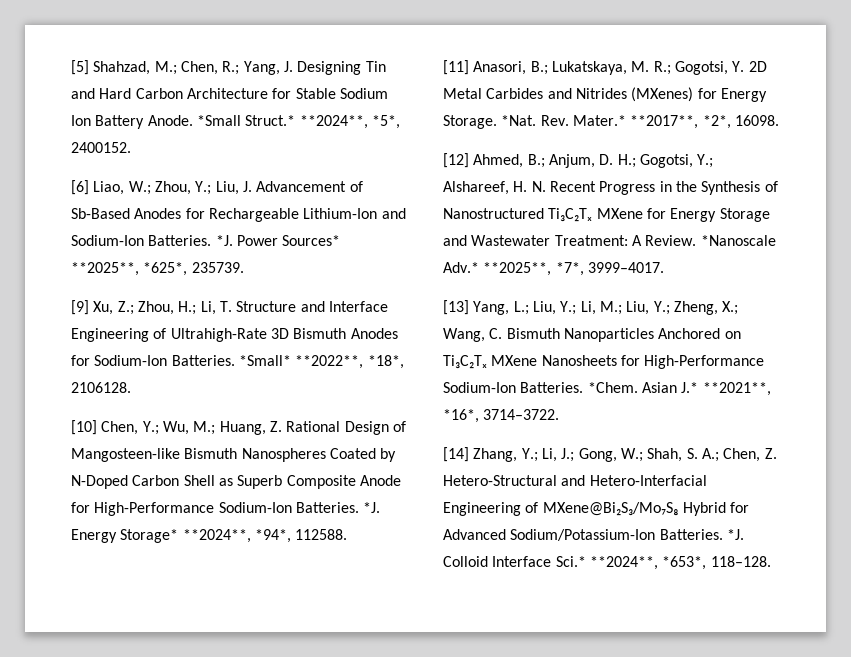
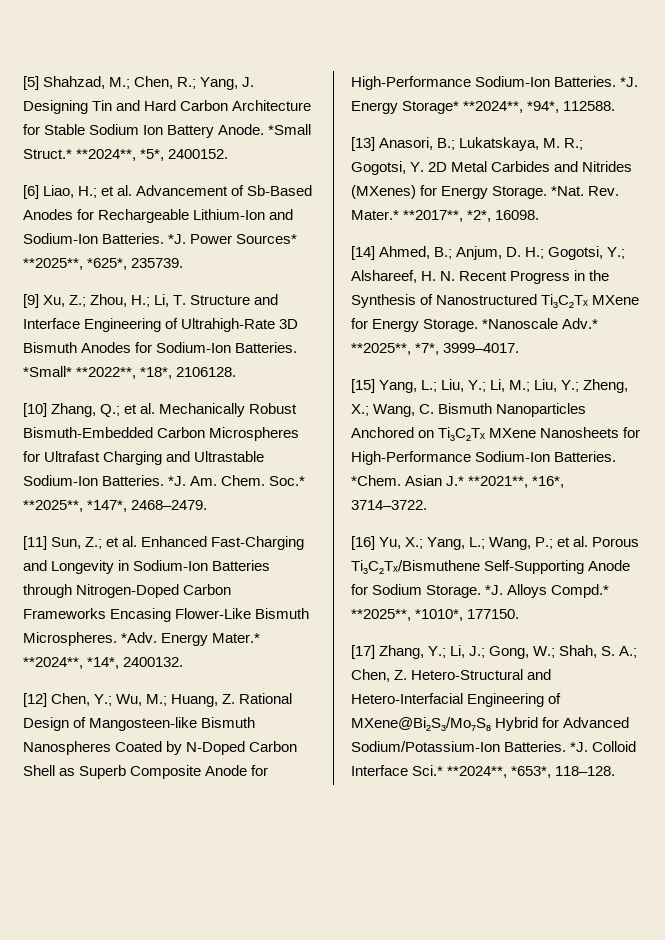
- [6] Liao, W.; Zhou, Y.; Liu, J. Advancement of Sb-Based Anodes for Rechargeable Lithium-Ion and Sodium-Ion Batteries.
+ [6] Liao, H.; et al. Advancement of Sb-Based Anodes for Rechargeable Lithium-Ion and Sodium-Ion Batteries.
- [10] Chen, Y.; Wu, M.; Huang, Z. Rational Design of Mangosteen-like Bismuth Nanospheres Coated by N-Doped Carbon Shell as Superb Composite Anode for High-Performance Sodium-Ion Batteries.
+ [10] Zhang, Q.; et al. Mechanically Robust Bismuth-Embedded Carbon Microspheres for Ultrafast Charging and Ultrastable Sodium-Ion Batteries. *J. Am. Chem. Soc.* **2025**, *147*, 2468–2479.
+ [11] Sun, Z.; et al. Enhanced Fast-Charging and Longevity in Sodium-Ion Batteries through Nitrogen-Doped Carbon Frameworks Encasing Flower-Like Bismuth Microspheres. *Adv. Energy Mater.* **2024**, *14*, 2400132.
+ [12] Chen, Y.; Wu, M.; Huang, Z. Rational Design of Mangosteen-like Bismuth Nanospheres Coated by N-Doped Carbon Shell as Superb Composite Anode for High-Performance Sodium-Ion Batteries.
- [11] Anasori, B.; Lukatskaya, M. R.; Gogotsi, Y. 2D Metal Carbides and Nitrides (MXenes) for Energy Storage.
+ [13] Anasori, B.; Lukatskaya, M. R.; Gogotsi, Y. 2D Metal Carbides and Nitrides (MXenes) for Energy Storage.
- [12] Ahmed, B.; Anjum, D. H.; Gogotsi, Y.; Alshareef, H. N. Recent Progress in the Synthesis of Nanostructured Ti₃C₂Tₓ MXene for Energy Storage and Wastewater Treatment: A Review.
+ [14] Ahmed, B.; Anjum, D. H.; Gogotsi, Y.; Alshareef, H. N. Recent Progress in the Synthesis of Nanostructured Ti₃C₂Tₓ MXene for Energy Storage.
- [13] Yang, L.; Liu, Y.; Li, M.; Liu, Y.; Zheng, X.; Wang, C. Bismuth Nanoparticles Anchored on Ti₃C₂Tₓ MXene Nanosheets for High-Performance Sodium-Ion Batteries.
+ [15] Yang, L.; Liu, Y.; Li, M.; Liu, Y.; Zheng, X.; Wang, C. Bismuth Nanoparticles Anchored on Ti₃C₂Tₓ MXene Nanosheets for High-Performance Sodium-Ion Batteries.
- [14] Zhang, Y.; Li, J.; Gong, W.; Shah, S. A.; Chen, Z. Hetero-Structural and Hetero-Interfacial Engineering of MXene@Bi₂S₃/Mo₇S₈ Hybrid for Advanced Sodium/Potassium-Ion Batteries.
+ [16] Yu, X.; Yang, L.; Wang, P.; et al. Porous Ti₃C₂Tₓ/Bismuthene Self-Supporting Anode for Sodium Storage. *J. Alloys Compd.* **2025**, *1010*, 177150.
+ [17] Zhang, Y.; Li, J.; Gong, W.; Shah, S. A.; Chen, Z. Hetero-Structural and Hetero-Interfacial Engineering of MXene@Bi₂S₃/Mo₇S₈ Hybrid for Advanced Sodium/Potassium-Ion Batteries.

